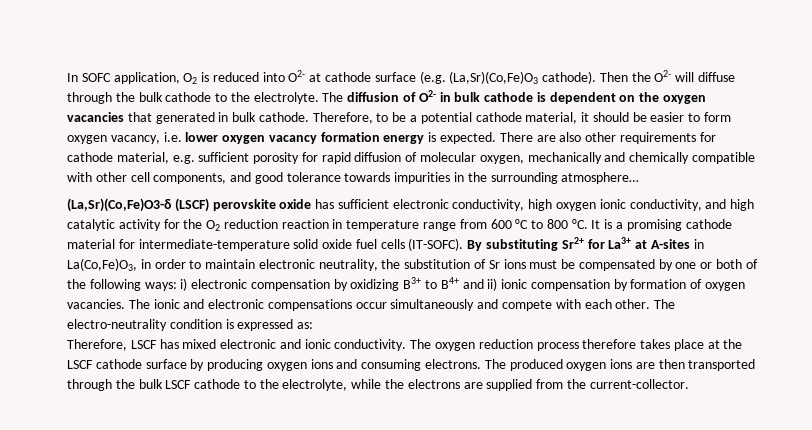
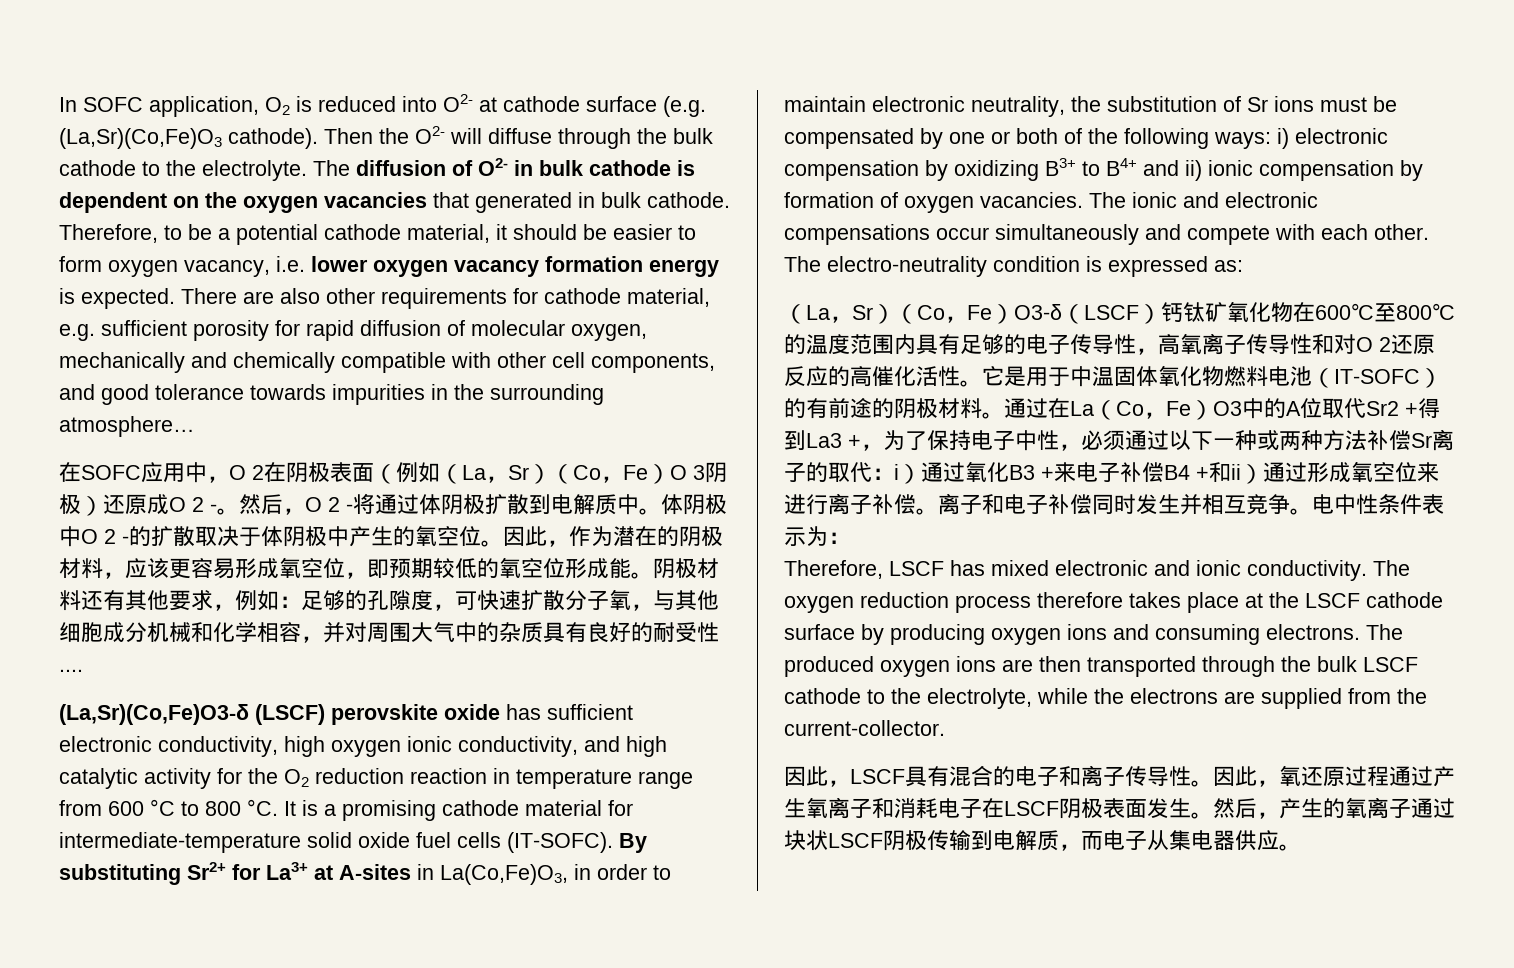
+ 在SOFC应用中，O 2在阴极表面（例如（La，Sr）（Co，Fe）O 3阴极）还原成O 2 -。然后，O 2 -将通过体阴极扩散到电解质中。体阴极中O 2 -的扩散取决于体阴极中产生的氧空位。因此，作为潜在的阴极材料，应该更容易形成氧空位，即预期较低的氧空位形成能。阴极材料还有其他要求，例如：足够的孔隙度，可快速扩散分子氧，与其他细胞成分机械和化学相容，并对周围大气中的杂质具有良好的耐受性....
+ （La，Sr）（Co，Fe）O3-δ（LSCF）钙钛矿氧化物在600℃至800℃的温度范围内具有足够的电子传导性，高氧离子传导性和对O 2还原反应的高催化活性。它是用于中温固体氧化物燃料电池（IT-SOFC）的有前途的阴极材料。通过在La（Co，Fe）O3中的A位取代Sr2 +得到La3 +，为了保持电子中性，必须通过以下一种或两种方法补偿Sr离子的取代：i）通过氧化B3 +来电子补偿B4 +和ii）通过形成氧空位来进行离子补偿。离子和电子补偿同时发生并相互竞争。电中性条件表示为：
+ 因此，LSCF具有混合的电子和离子传导性。因此，氧还原过程通过产生氧离子和消耗电子在LSCF阴极表面发生。然后，产生的氧离子通过块状LSCF阴极传输到电解质，而电子从集电器供应。

